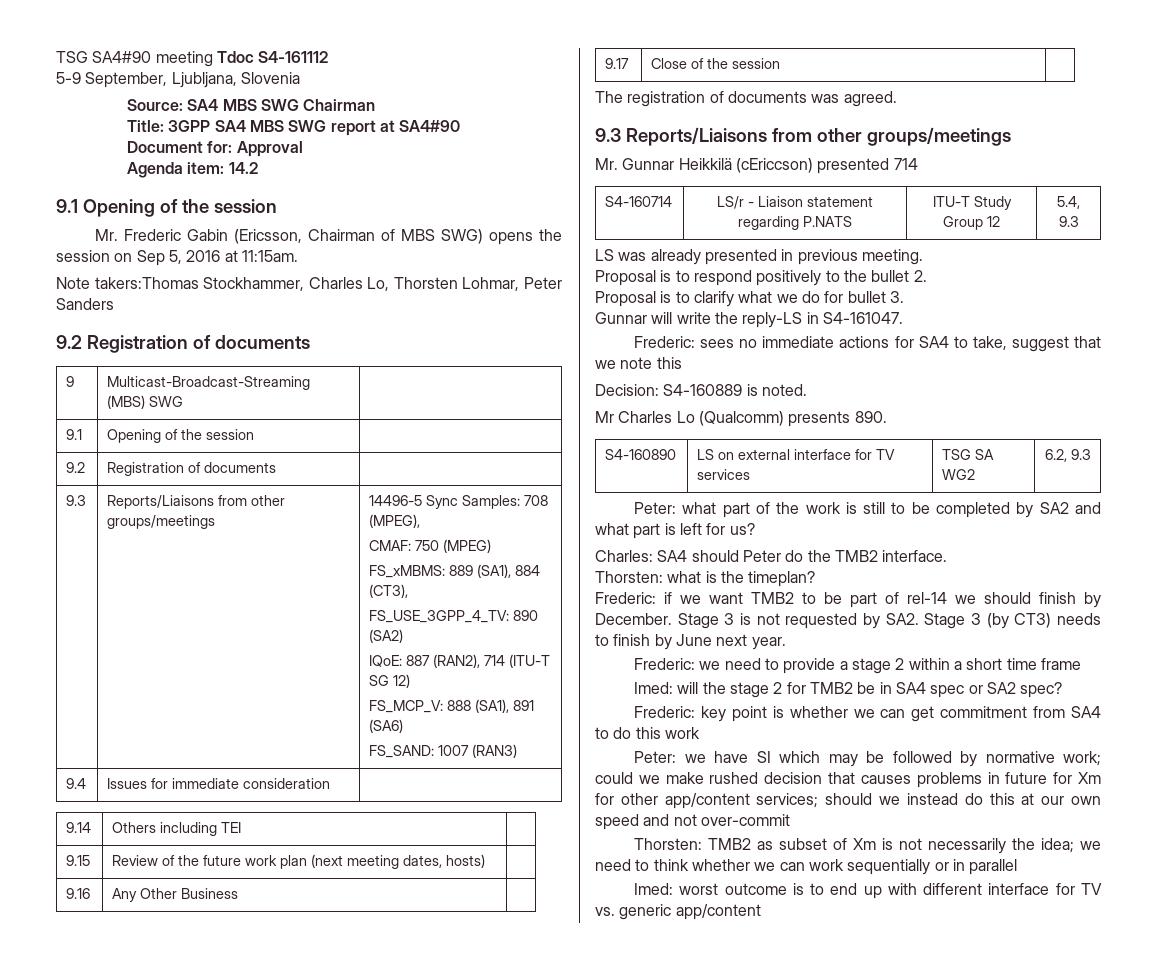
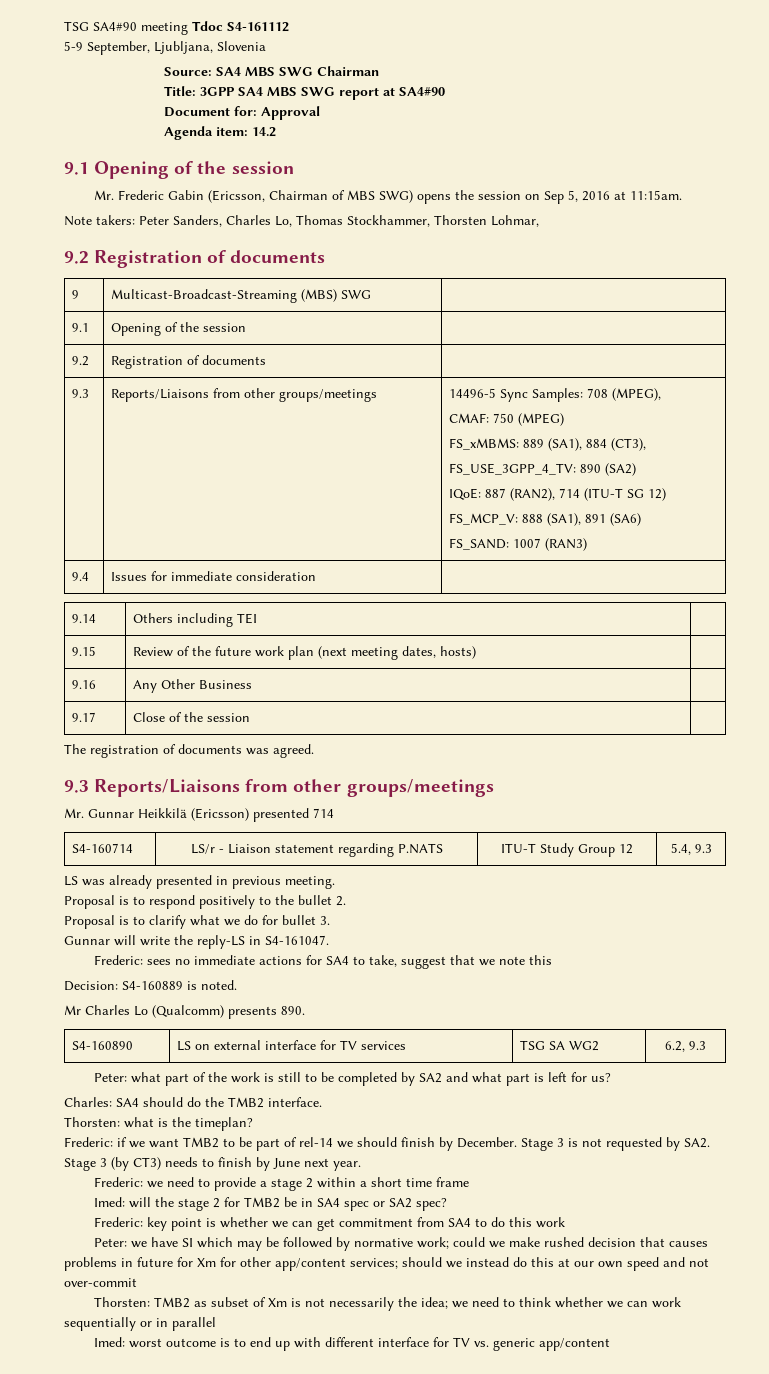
- Note takers:Thomas Stockhammer, Charles Lo, Thorsten Lohmar, Peter Sanders
+ Note takers: Peter Sanders, Charles Lo, Thomas Stockhammer, Thorsten Lohmar,
- Mr. Gunnar Heikkilä (cEriccson) presented 714
+ Mr. Gunnar Heikkilä (Ericsson) presented 714
- Charles: SA4 should Peter do the TMB2 interface.
+ Charles: SA4 should do the TMB2 interface.

